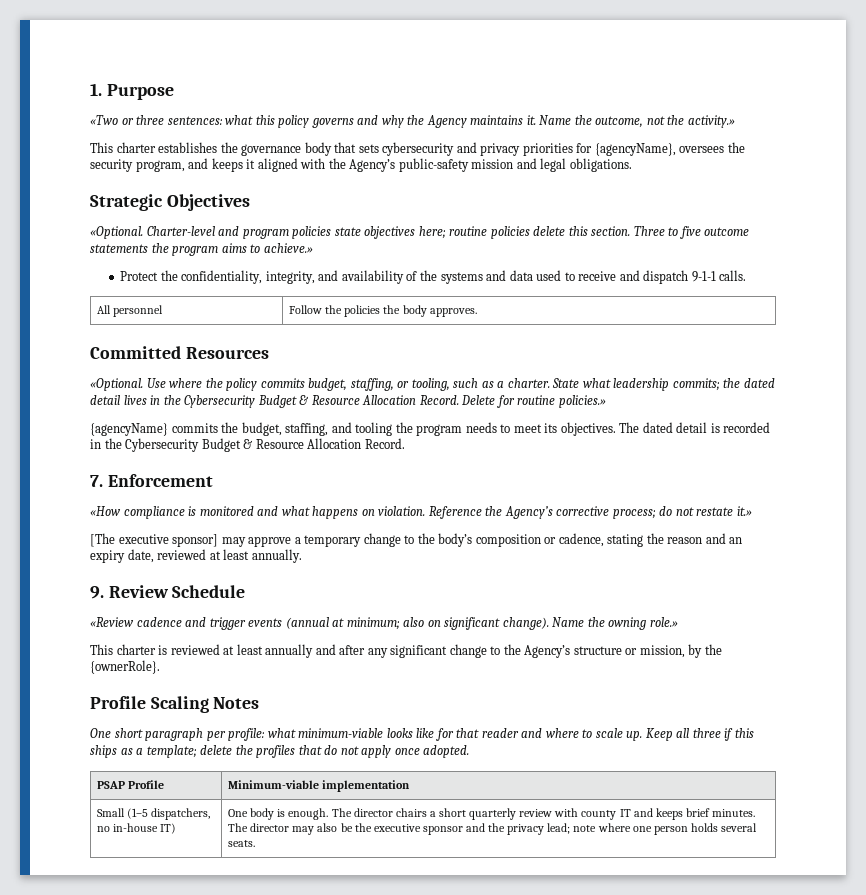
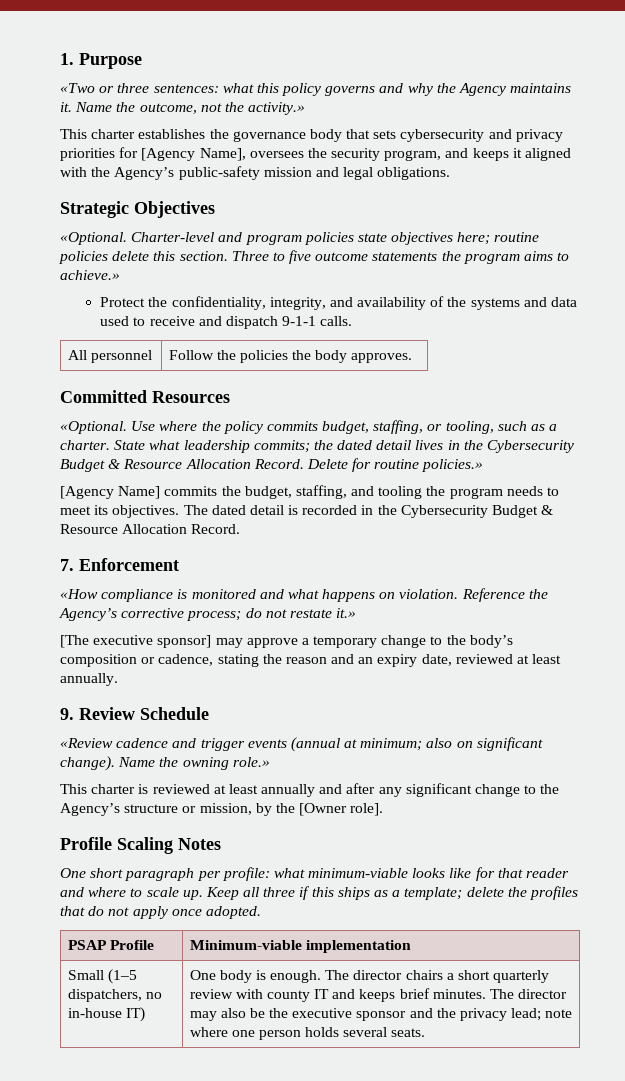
- This charter establishes the governance body that sets cybersecurity and privacy priorities for {agencyName}, oversees the security program, and keeps it aligned with the Agency’s public-safety mission and legal obligations.
+ This charter establishes the governance body that sets cybersecurity and privacy priorities for [Agency Name], oversees the security program, and keeps it aligned with the Agency’s public-safety mission and legal obligations.
- {agencyName} commits the budget, staffing, and tooling the program needs to meet its objectives.
+ [Agency Name] commits the budget, staffing, and tooling the program needs to meet its objectives.
- This charter is reviewed at least annually and after any significant change to the Agency’s structure or mission, by the {ownerRole}.
+ This charter is reviewed at least annually and after any significant change to the Agency’s structure or mission, by the [Owner role].

